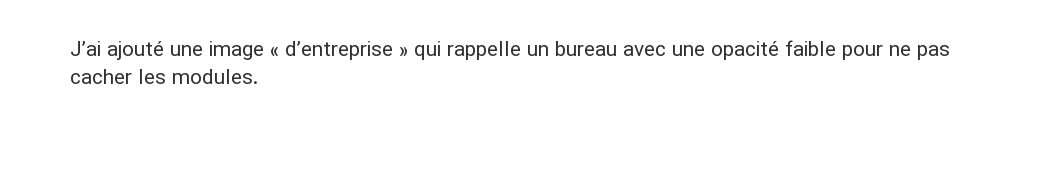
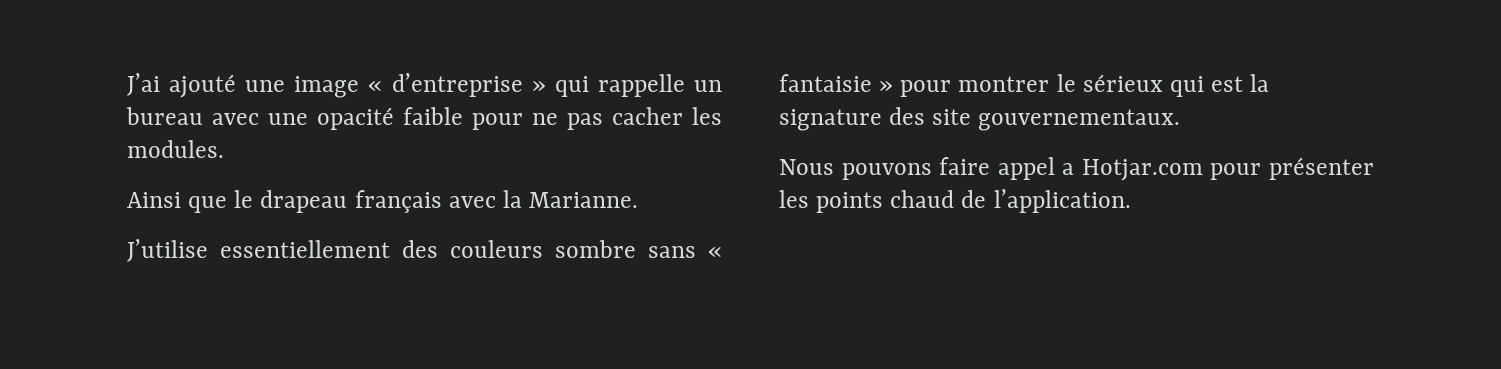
+ Ainsi que le drapeau français avec la Marianne.
+ J’utilise essentiellement des couleurs sombre sans « fantaisie » pour montrer le sérieux qui est la signature des site gouvernementaux.
+ Nous pouvons faire appel a Hotjar.com pour présenter les points chaud de l’application.

